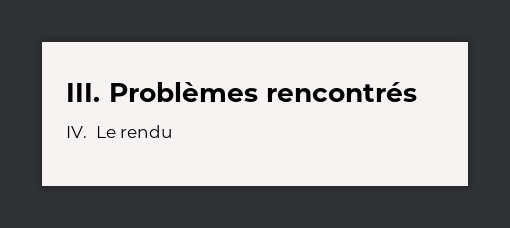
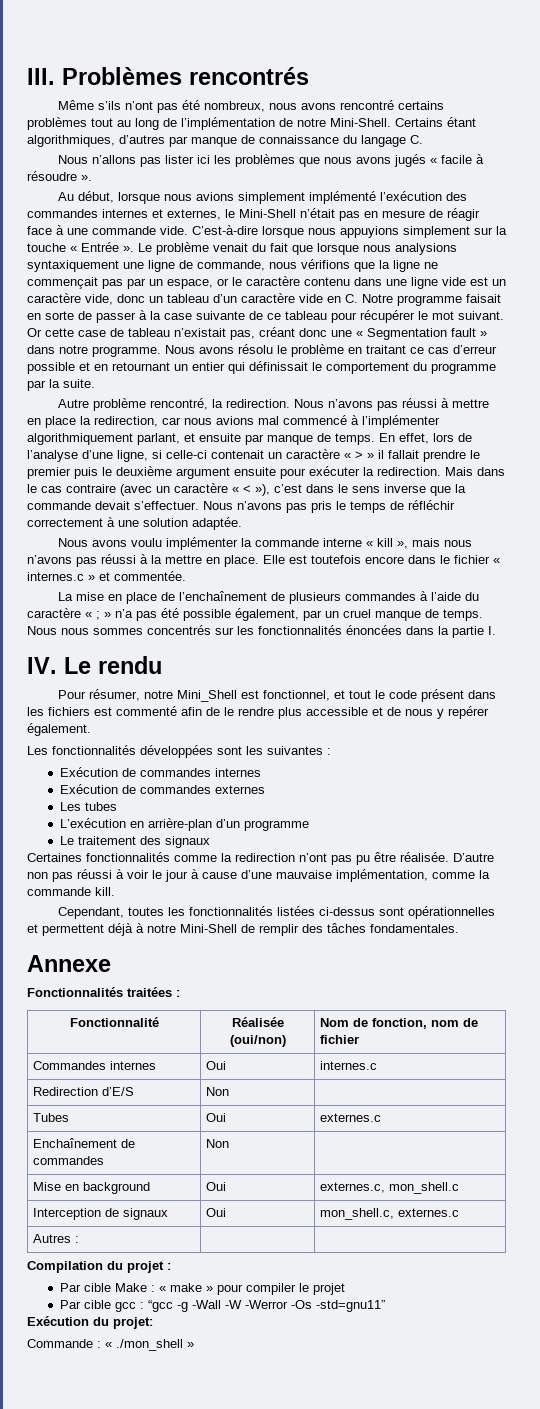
+ Même s’ils n’ont pas été nombreux, nous avons rencontré certains problèmes tout au long de l’implémentation de notre Mini-Shell. Certains étant algorithmiques, d’autres par manque de connaissance du langage C.
+ Nous n’allons pas lister ici les problèmes que nous avons jugés « facile à résoudre ».
+ Au début, lorsque nous avions simplement implémenté l’exécution des commandes internes et externes, le Mini-Shell n’était pas en mesure de réagir face à une commande vide. C’est-à-dire lorsque nous appuyions simplement sur la touche « Entrée ». Le problème venait du fait que lorsque nous analysions syntaxiquement une ligne de commande, nous vérifions que la ligne ne commençait pas par un espace, or le caractère contenu dans une ligne vide est un caractère vide, donc un tableau d’un caractère vide en C. Notre programme faisait en sorte de passer à la case suivante de ce tableau pour récupérer le mot suivant. Or cette case de tableau n’existait pas, créant donc une « Segmentation fault » dans notre programme. Nous avons résolu le problème en traitant ce cas d’erreur possible et en retournant un entier qui définissait le comportement du programme par la suite.
+ Autre problème rencontré, la redirection. Nous n’avons pas réussi à mettre en place la redirection, car nous avions mal commencé à l’implémenter algorithmiquement parlant, et ensuite par manque de temps. En effet, lors de l’analyse d’une ligne, si celle-ci contenait un caractère « > » il fallait prendre le premier puis le deuxième argument ensuite pour exécuter la redirection. Mais dans le cas contraire (avec un caractère « < »), c’est dans le sens inverse que la commande devait s’effectuer. Nous n’avons pas pris le temps de réfléchir correctement à une solution adaptée.
+ Nous avons voulu implémenter la commande interne « kill », mais nous n’avons pas réussi à la mettre en place. Elle est toutefois encore dans le fichier « internes.c » et commentée.
+ La mise en place de l’enchaînement de plusieurs commandes à l’aide du caractère « ; » n’a pas été possible également, par un cruel manque de temps. Nous nous sommes concentrés sur les fonctionnalités énoncées dans la partie I.
  IV. Le rendu
+ Pour résumer, notre Mini_Shell est fonctionnel, et tout le code présent dans les fichiers est commenté afin de le rendre plus accessible et de nous y repérer également.
+ Les fonctionnalités développées sont les suivantes :
+ Exécution de commandes internes
+ Exécution de commandes externes
+ Les tubes
+ L’exécution en arrière-plan d’un programme
+ Le traitement des signaux
+ Certaines fonctionnalités comme la redirection n’ont pas pu être réalisée. D’autre non pas réussi à voir le jour à cause d’une mauvaise implémentation, comme la commande kill.
+ Cependant, toutes les fonctionnalités listées ci-dessus sont opérationnelles et permettent déjà à notre Mini-Shell de remplir des tâches fondamentales.
+ Annexe
+ Fonctionnalités traitées :
+ Fonctionnalité | Réalisée (oui/non) | Nom de fonction, nom de fichier
+ Commandes internes | Oui | internes.c
+ Redirection d’E/S | Non |
+ Tubes | Oui | externes.c
+ Enchaînement de commandes | Non |
+ Mise en background | Oui | externes.c, mon_shell.c
+ Interception de signaux | Oui | mon_shell.c, externes.c
+ Autres : | |
+ Compilation du projet :
+ Par cible Make : « make » pour compiler le projet
+ Par cible gcc : “gcc -g -Wall -W -Werror -Os -std=gnu11”
+ Exécution du projet:
+ Commande : « ./mon_shell »

